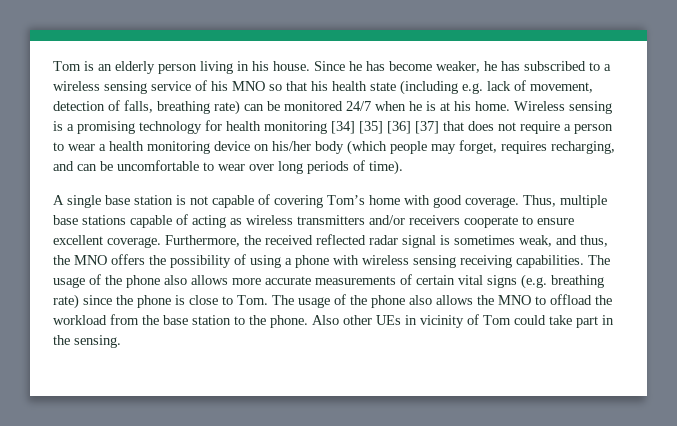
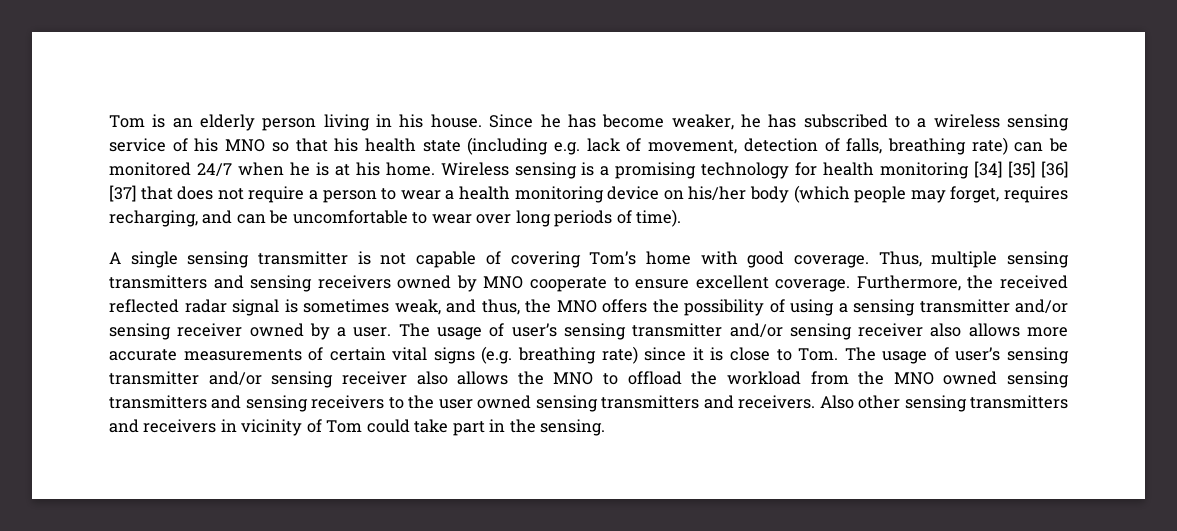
- A single base station is not capable of covering Tom’s home with good coverage.
+ A single sensing transmitter is not capable of covering Tom’s home with good coverage.
- Thus, multiple base stations capable of acting as wireless transmitters and/or receivers cooperate to ensure excellent coverage.
+ Thus, multiple sensing transmitters and sensing receivers owned by MNO cooperate to ensure excellent coverage.
- Furthermore, the received reflected radar signal is sometimes weak, and thus, the MNO offers the possibility of using a phone with wireless sensing receiving capabilities. The usage of the phone also allows more accurate measurements of certain vital signs (e.g. breathing rate) since the phone is close to Tom. The usage of the phone also allows the MNO to offload the workload from the base station to the phone. Also other UEs in vicinity of Tom could take part in the sensing.
+ Furthermore, the received reflected radar signal is sometimes weak, and thus, the MNO offers the possibility of using a sensing transmitter and/or sensing receiver owned by a user. The usage of user’s sensing transmitter and/or sensing receiver also allows more accurate measurements of certain vital signs (e.g. breathing rate) since it is close to Tom. The usage of user’s sensing transmitter and/or sensing receiver also allows the MNO to offload the workload from the MNO owned sensing transmitters and sensing receivers to the user owned sensing transmitters and receivers. Also other sensing transmitters and receivers in vicinity of Tom could take part in the sensing.

